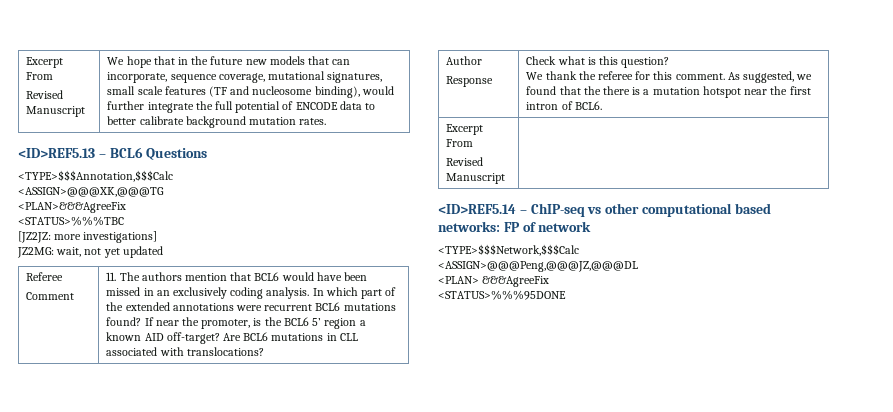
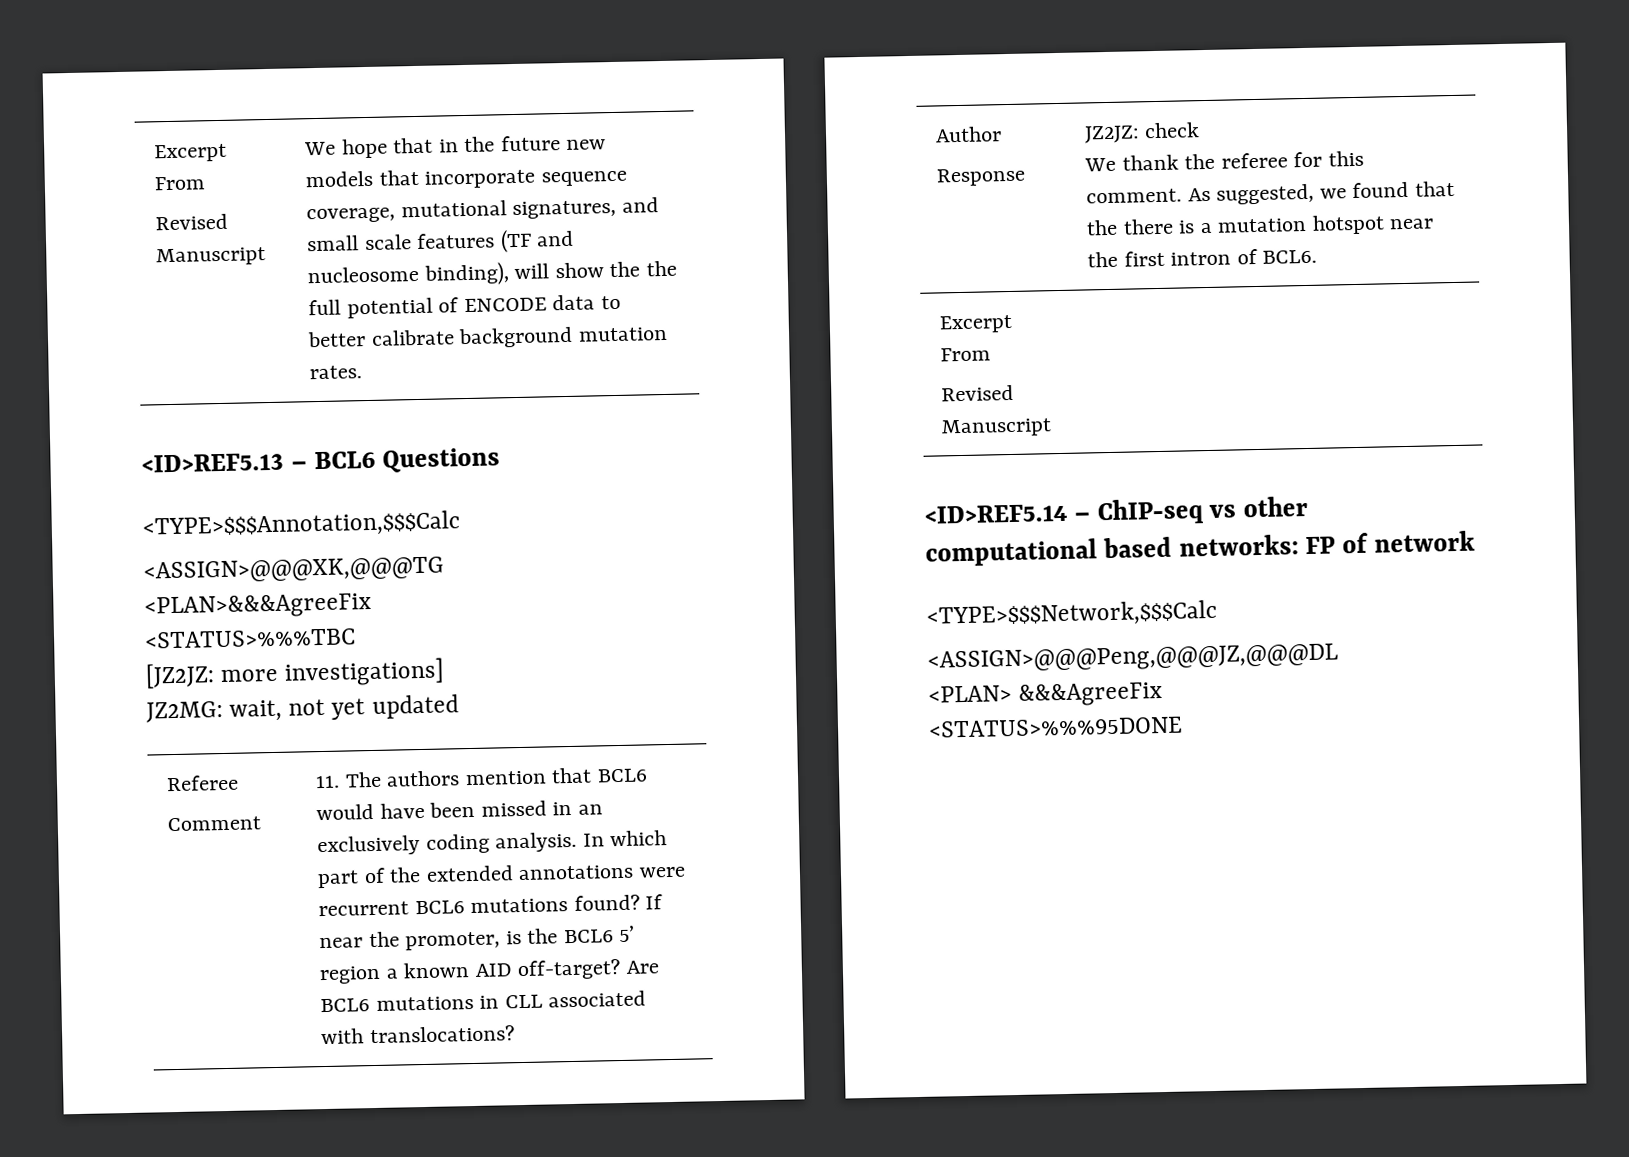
- We hope that in the future new models that can incorporate, sequence coverage, mutational signatures, small scale features (TF and nucleosome binding), would further integrate the full potential of ENCODE data to better calibrate background mutation rates.
+ We hope that in the future new models that incorporate sequence coverage, mutational signatures, and small scale features (TF and nucleosome binding), will show the the full potential of ENCODE data to better calibrate background mutation rates.
  Author
- Response | Check what is this question?
+ Response | JZ2JZ: check

